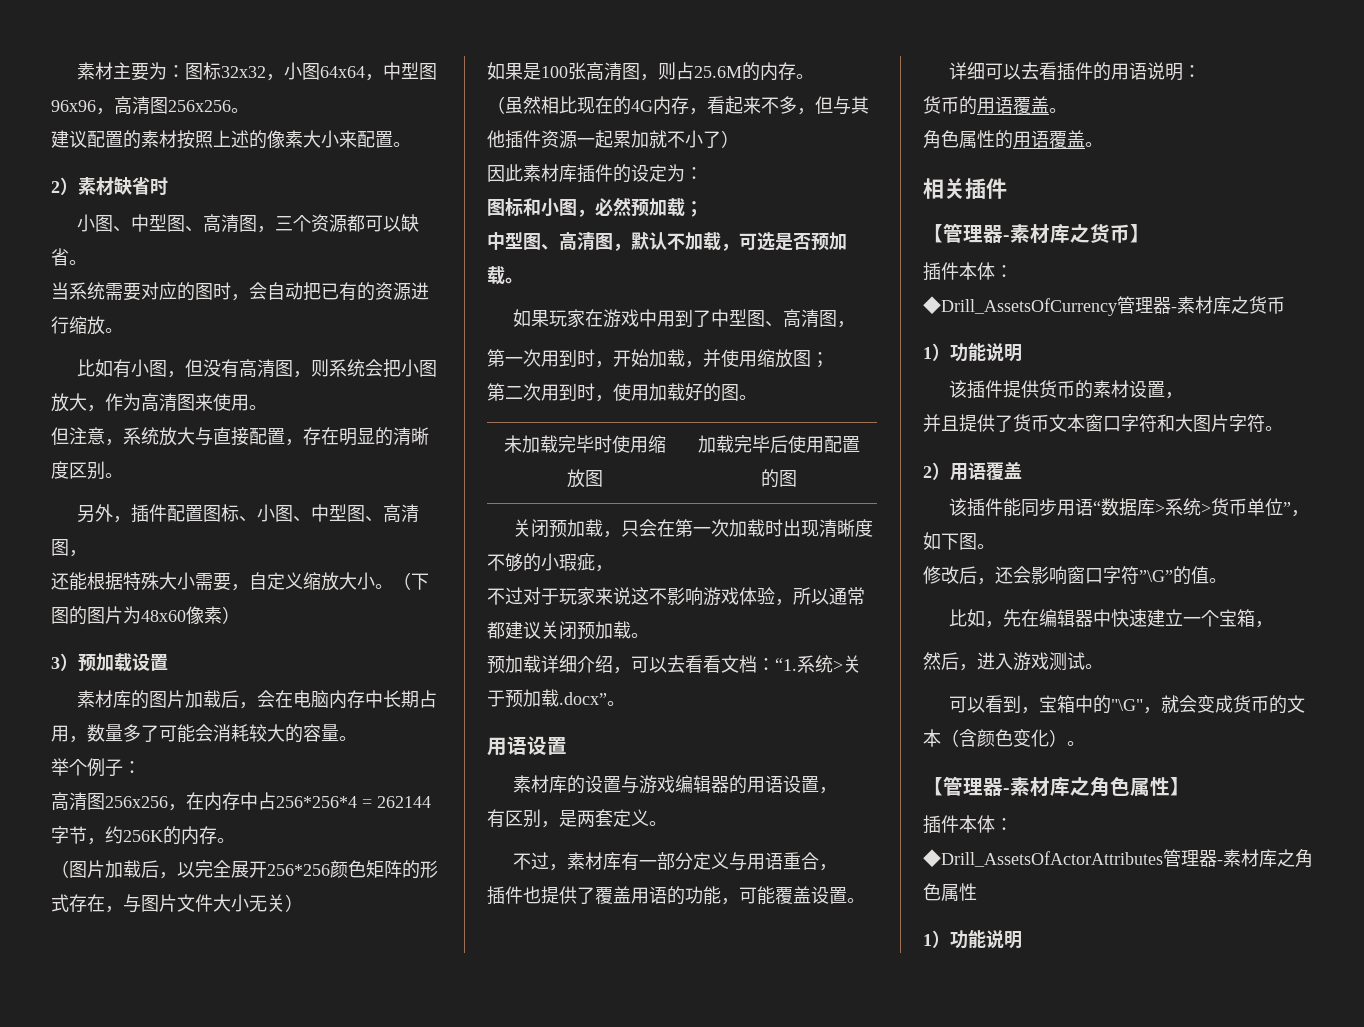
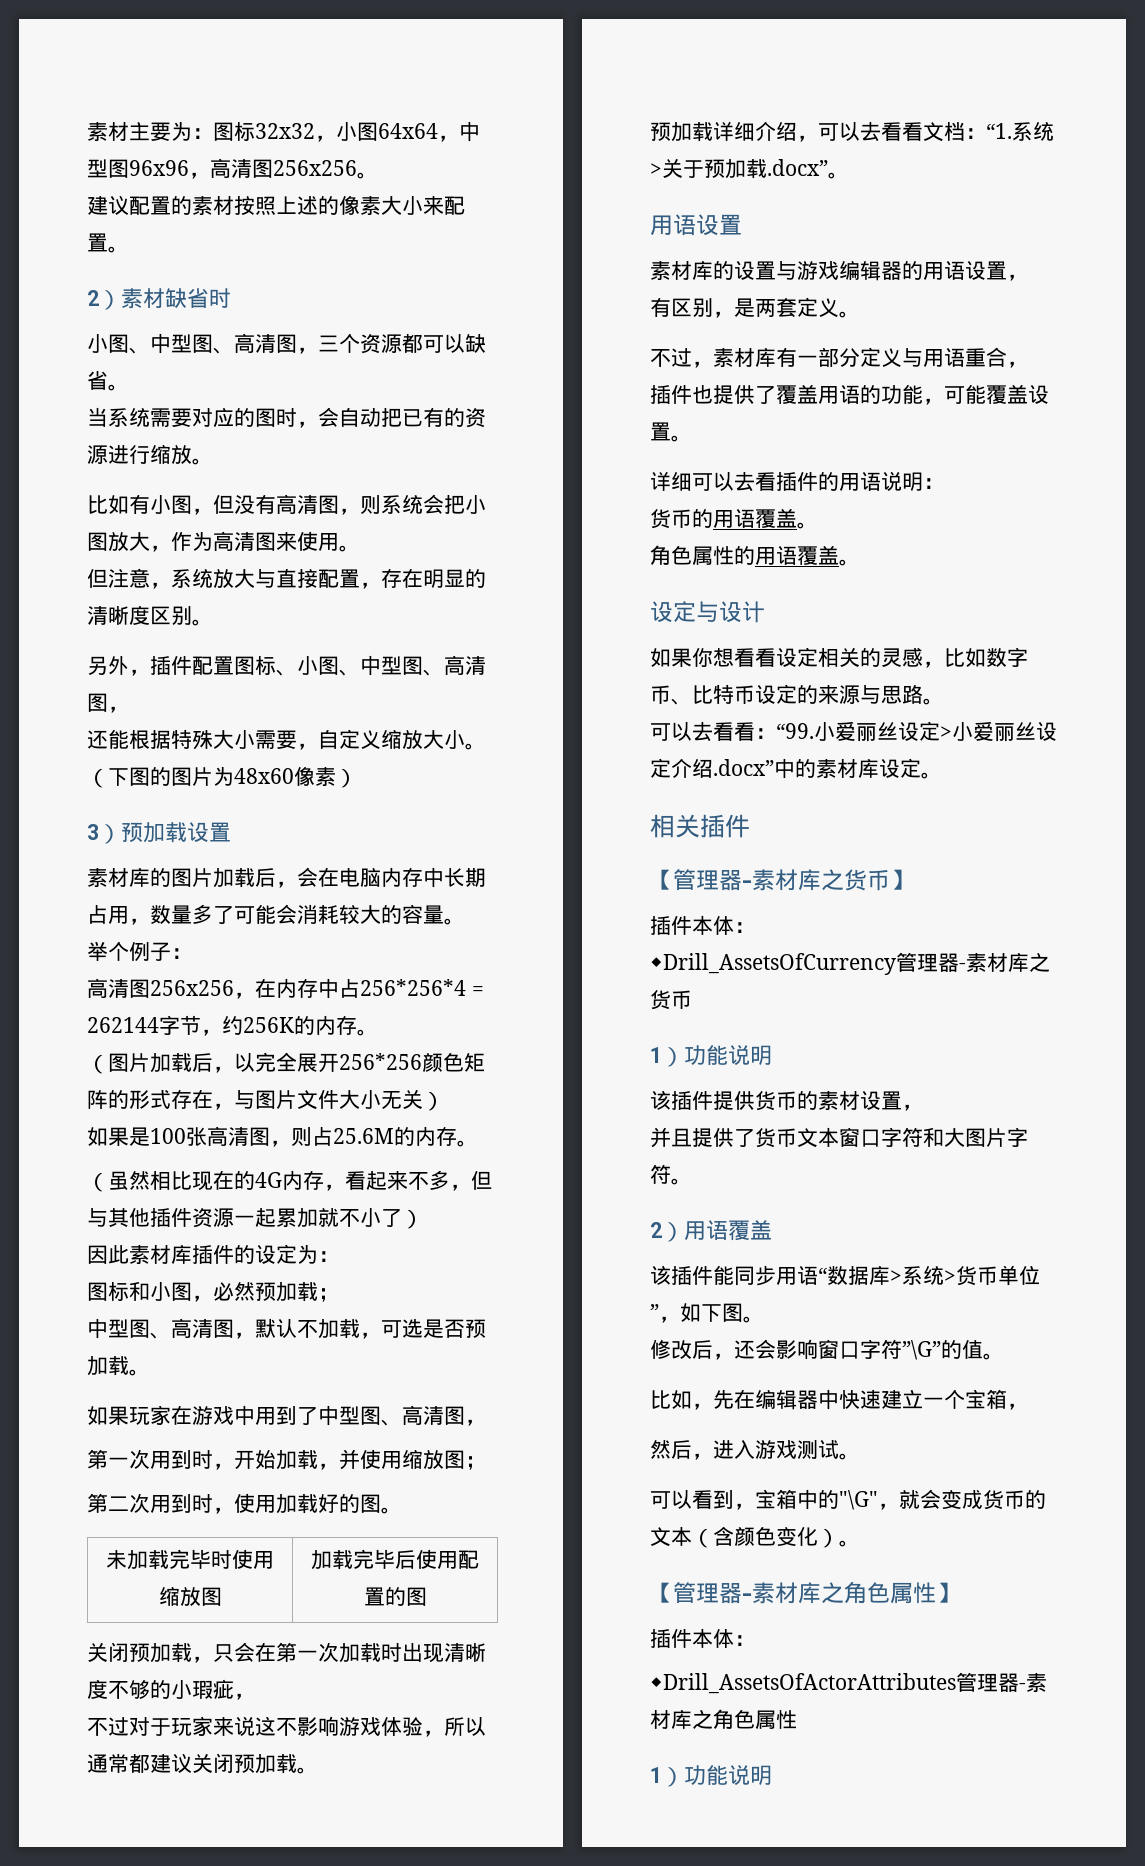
+ 设定与设计
+ 如果你想看看设定相关的灵感，比如数字币、比特币设定的来源与思路。
+ 可以去看看：“99.小爱丽丝设定>小爱丽丝设定介绍.docx”中的素材库设定。

